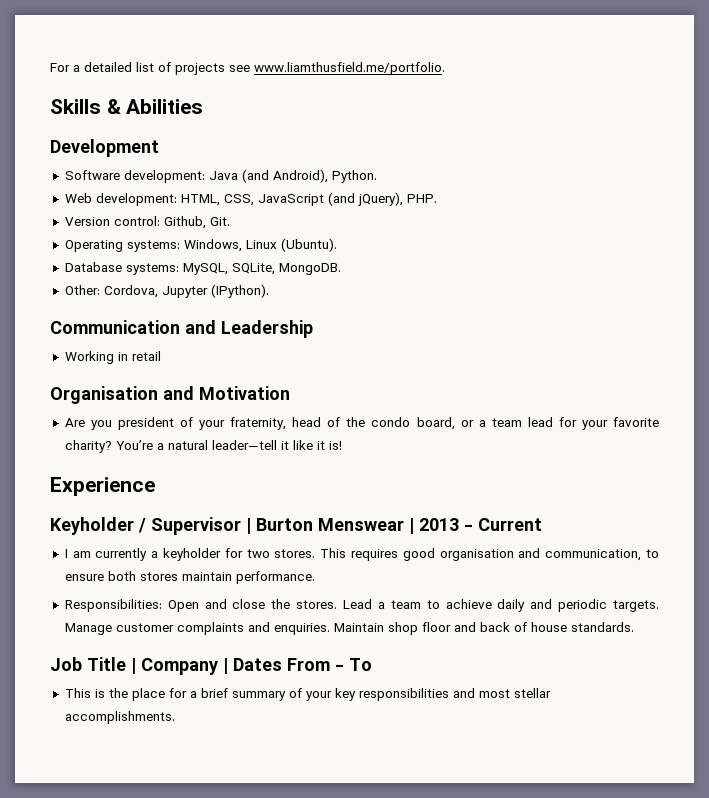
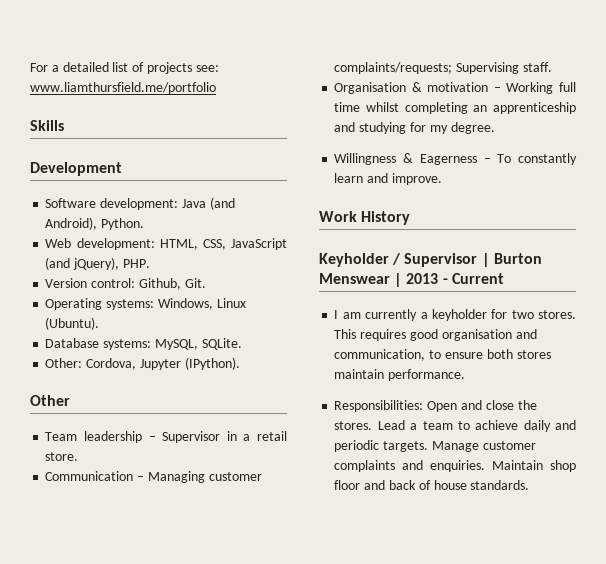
- For a detailed list of projects see www.liamthusfield.me/portfolio.
+ For a detailed list of projects see: www.liamthursfield.me/portfolio
- Skills & Abilities
+ Skills
- Database systems: MySQL, SQLite, MongoDB.
+ Database systems: MySQL, SQLite.
- Communication and Leadership
- Working in retail
- Organisation and Motivation
- Are you president of your fraternity, head of the condo board, or a team lead for your favorite charity? You’re a natural leader—tell it like it is!
- Experience
+ Other
+ Team leadership – Supervisor in a retail store.
+ Communication – Managing customer complaints/requests; Supervising staff.
+ Organisation & motivation – Working full time whilst completing an apprenticeship and studying for my degree.
+ Willingness & Eagerness – To constantly learn and improve.
+ Work History
- Job Title | Company | Dates From - To
- This is the place for a brief summary of your key responsibilities and most stellar accomplishments.

